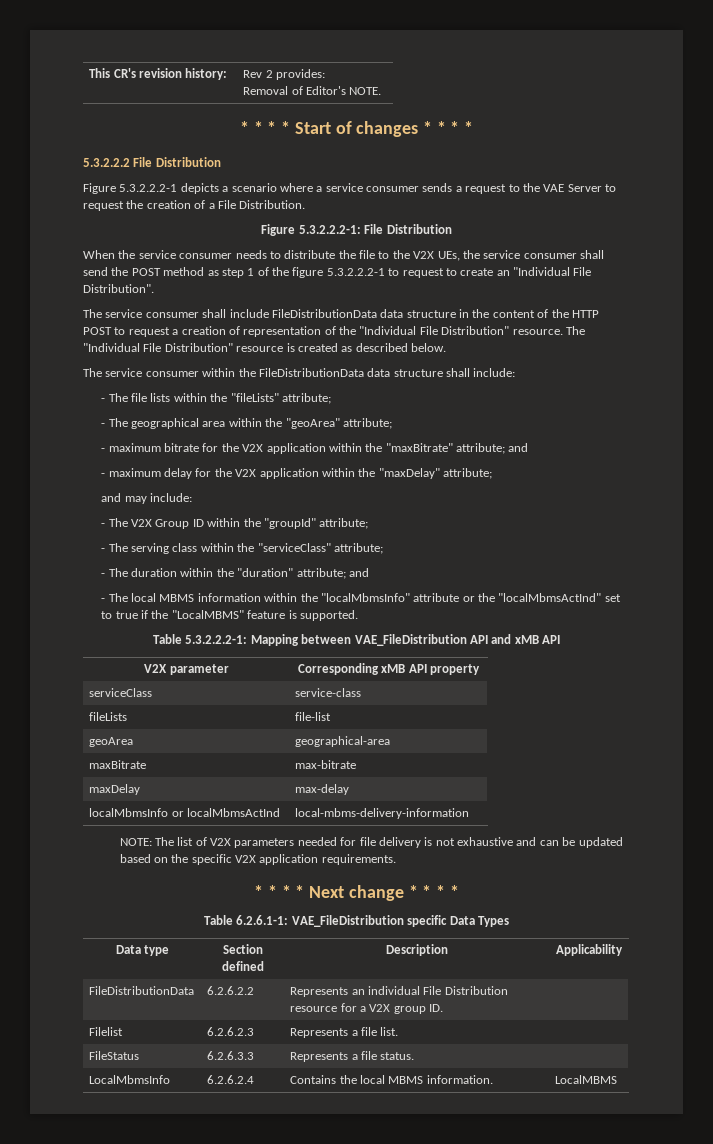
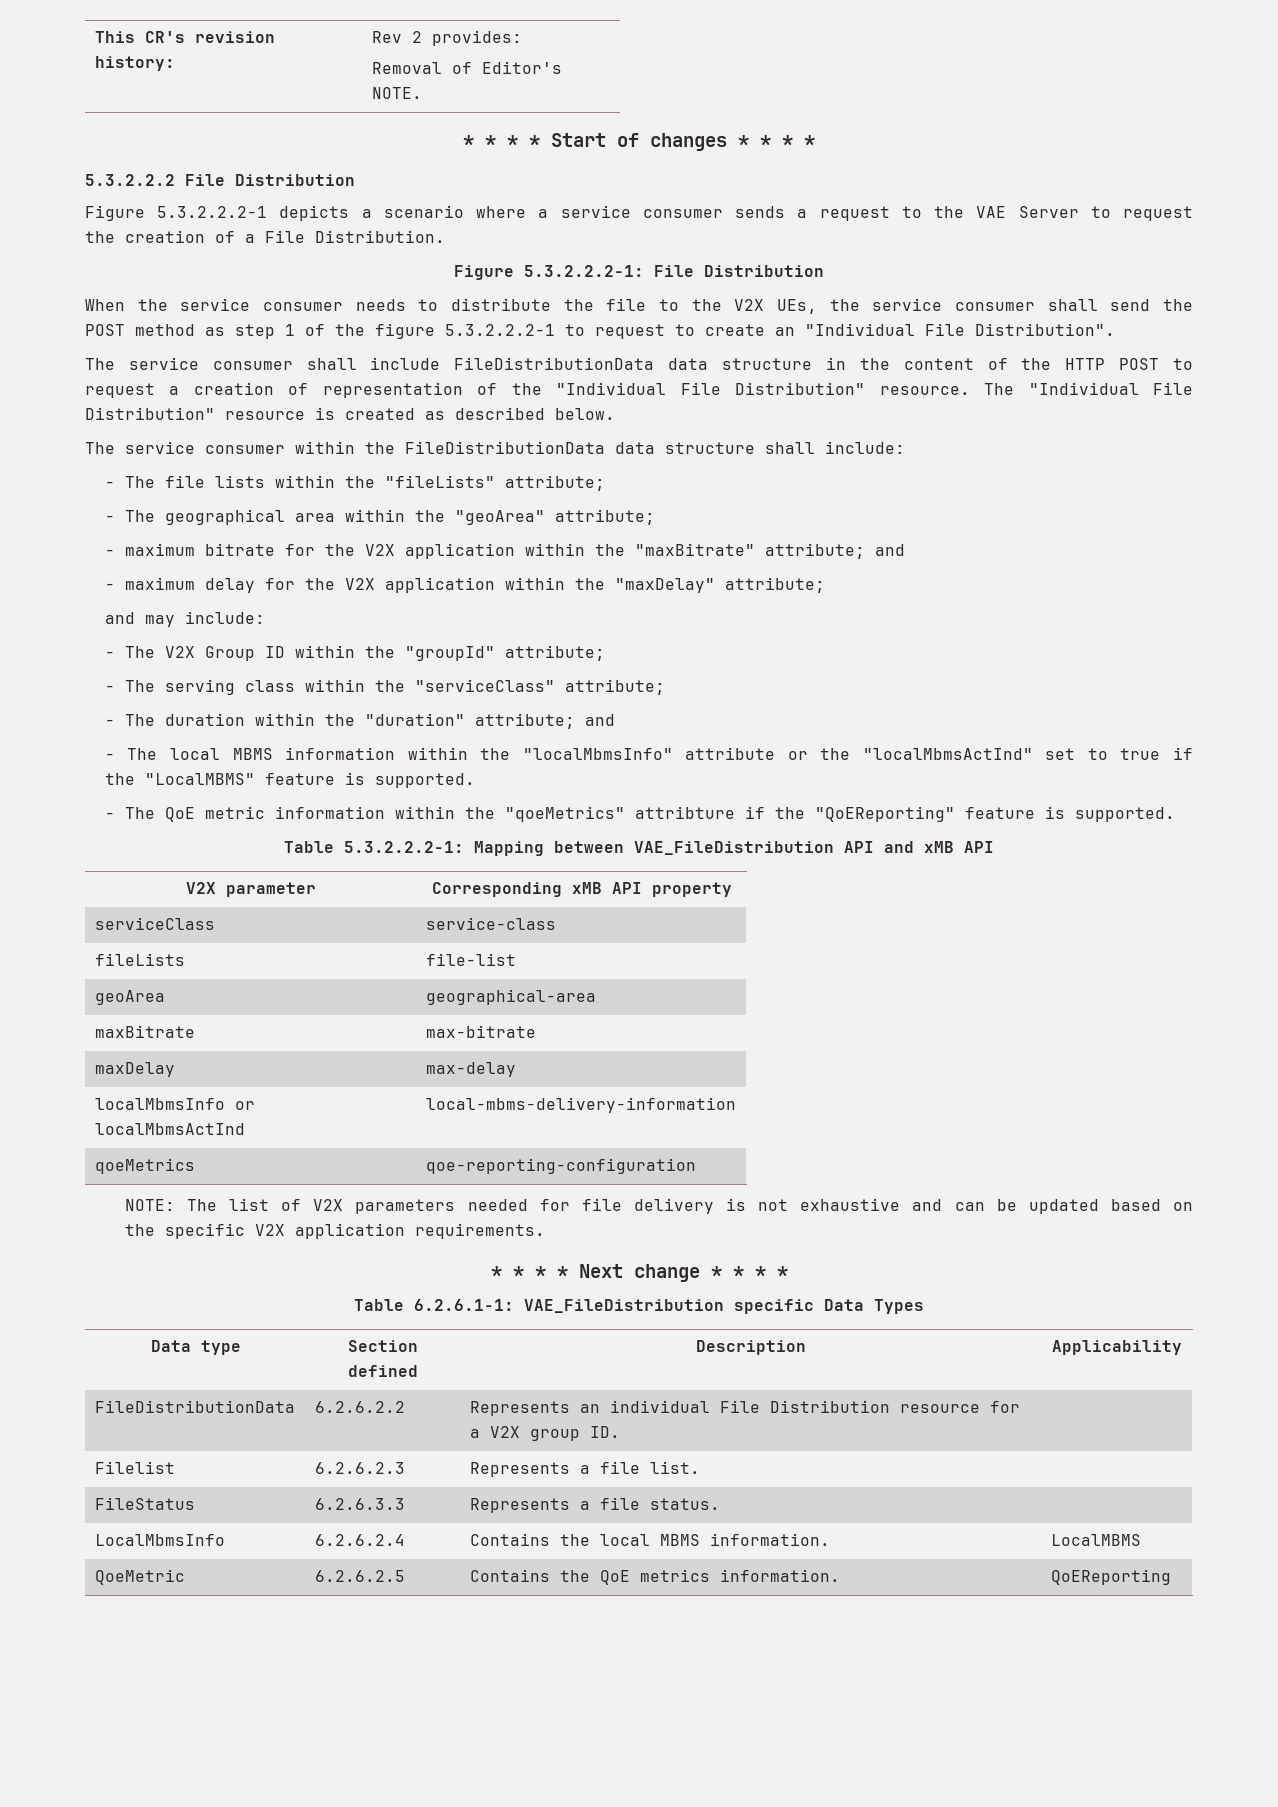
+ - The QoE metric information within the "qoeMetrics" attribture if the "QoEReporting" feature is supported.
+ qoeMetrics | qoe-reporting-configuration
+ QoeMetric | 6.2.6.2.5 | Contains the QoE metrics information. | QoEReporting

